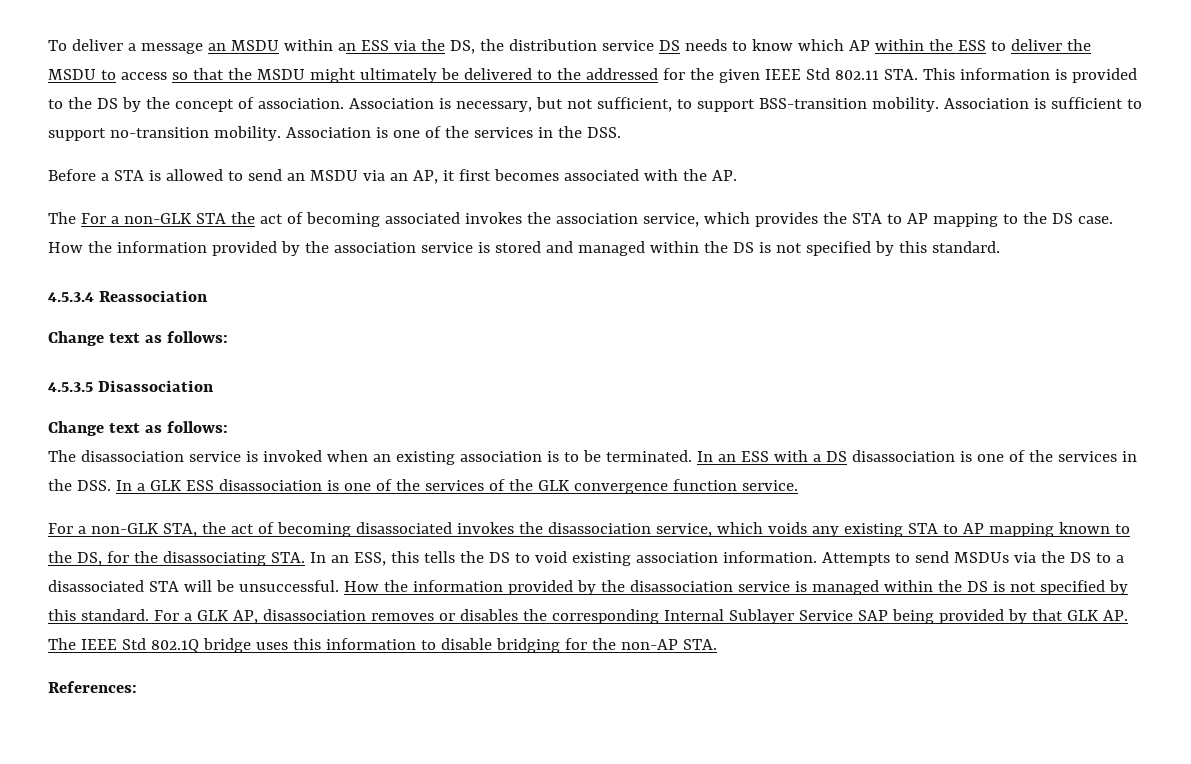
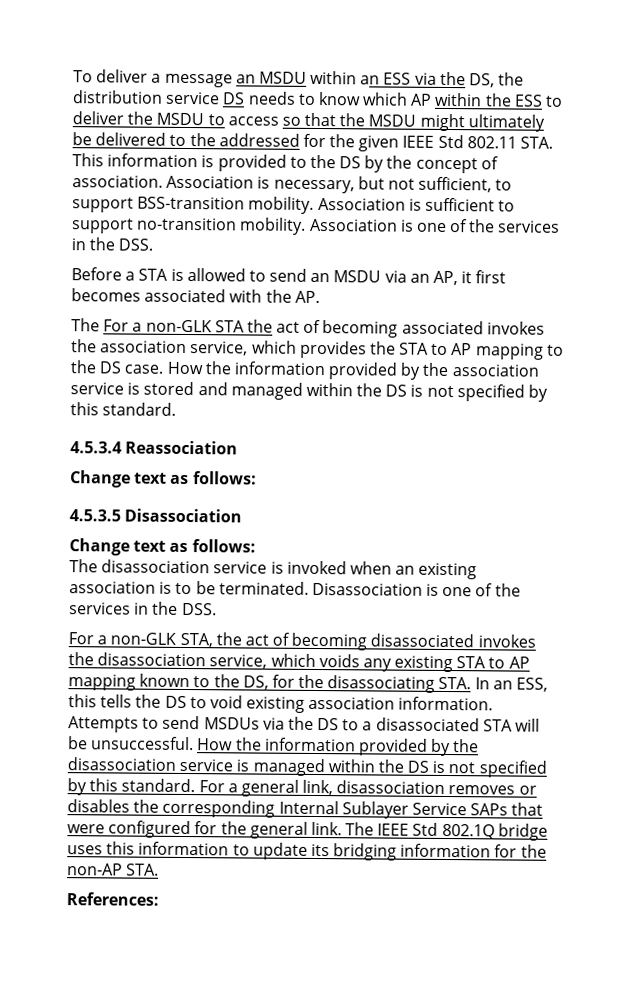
- In an ESS with a DS disassociation is one of the services in the DSS. In a GLK ESS disassociation is one of the services of the GLK convergence function service.
+ Disassociation is one of the services in the DSS.
- For a GLK AP, disassociation removes or disables the corresponding Internal Sublayer Service SAP being provided by that GLK AP. The IEEE Std 802.1Q bridge uses this information to disable bridging for the non-AP STA.
+ For a general link, disassociation removes or disables the corresponding Internal Sublayer Service SAPs that were configured for the general link. The IEEE Std 802.1Q bridge uses this information to update its bridging information for the non-AP STA.

